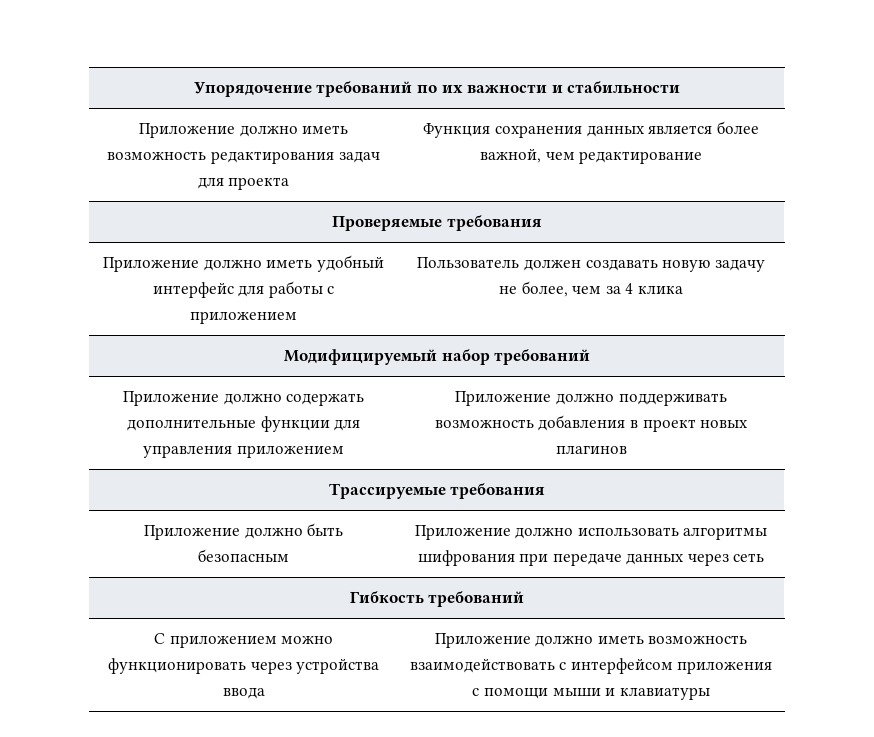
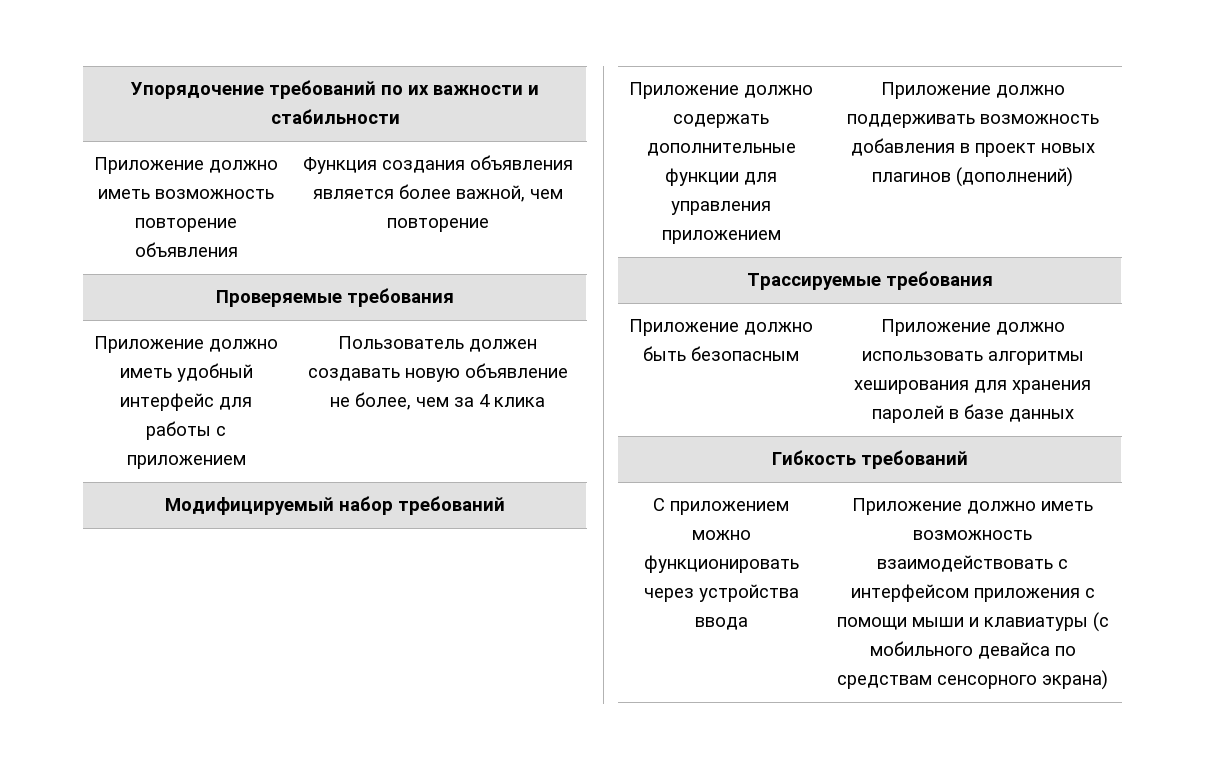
- Приложение должно иметь возможность редактирования задач для проекта | Функция сохранения данных является более важной, чем редактирование
+ Приложение должно иметь возможность повторение объявления | Функция создания объявления является более важной, чем повторение
- Приложение должно иметь удобный интерфейс для работы с приложением | Пользователь должен создавать новую задачу не более, чем за 4 клика
+ Приложение должно иметь удобный интерфейс для работы с приложением | Пользователь должен создавать новую объявление не более, чем за 4 клика
- Приложение должно содержать дополнительные функции для управления приложением | Приложение должно поддерживать возможность добавления в проект новых плагинов
+ Приложение должно содержать дополнительные функции для управления приложением | Приложение должно поддерживать возможность добавления в проект новых плагинов (дополнений)
- Приложение должно быть безопасным | Приложение должно использовать алгоритмы шифрования при передаче данных через сеть
+ Приложение должно быть безопасным | Приложение должно использовать алгоритмы хеширования для хранения паролей в базе данных
- С приложением можно функционировать через устройства ввода | Приложение должно иметь возможность взаимодействовать с интерфейсом приложения с помощи мыши и клавиатуры
+ С приложением можно функционировать через устройства ввода | Приложение должно иметь возможность взаимодействовать с интерфейсом приложения с помощи мыши и клавиатуры (с мобильного девайса по средствам сенсорного экрана)

